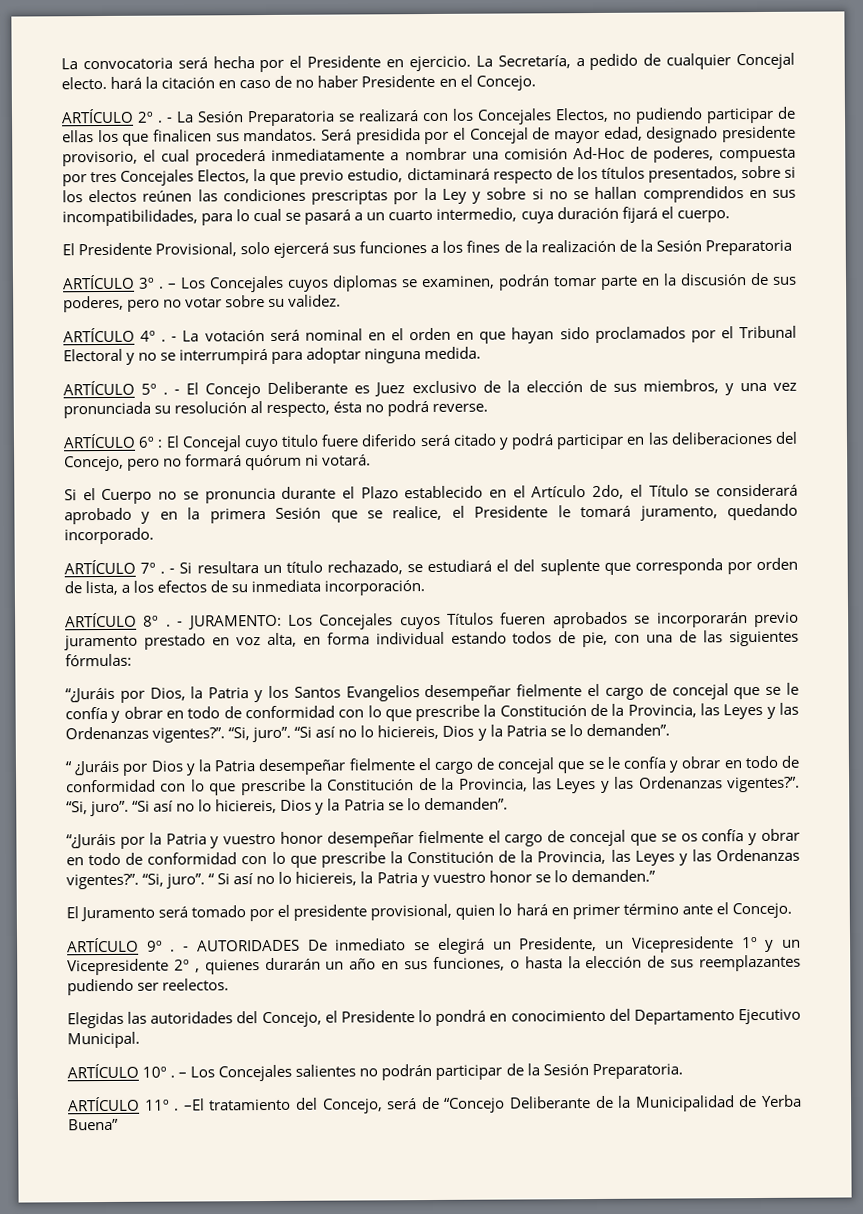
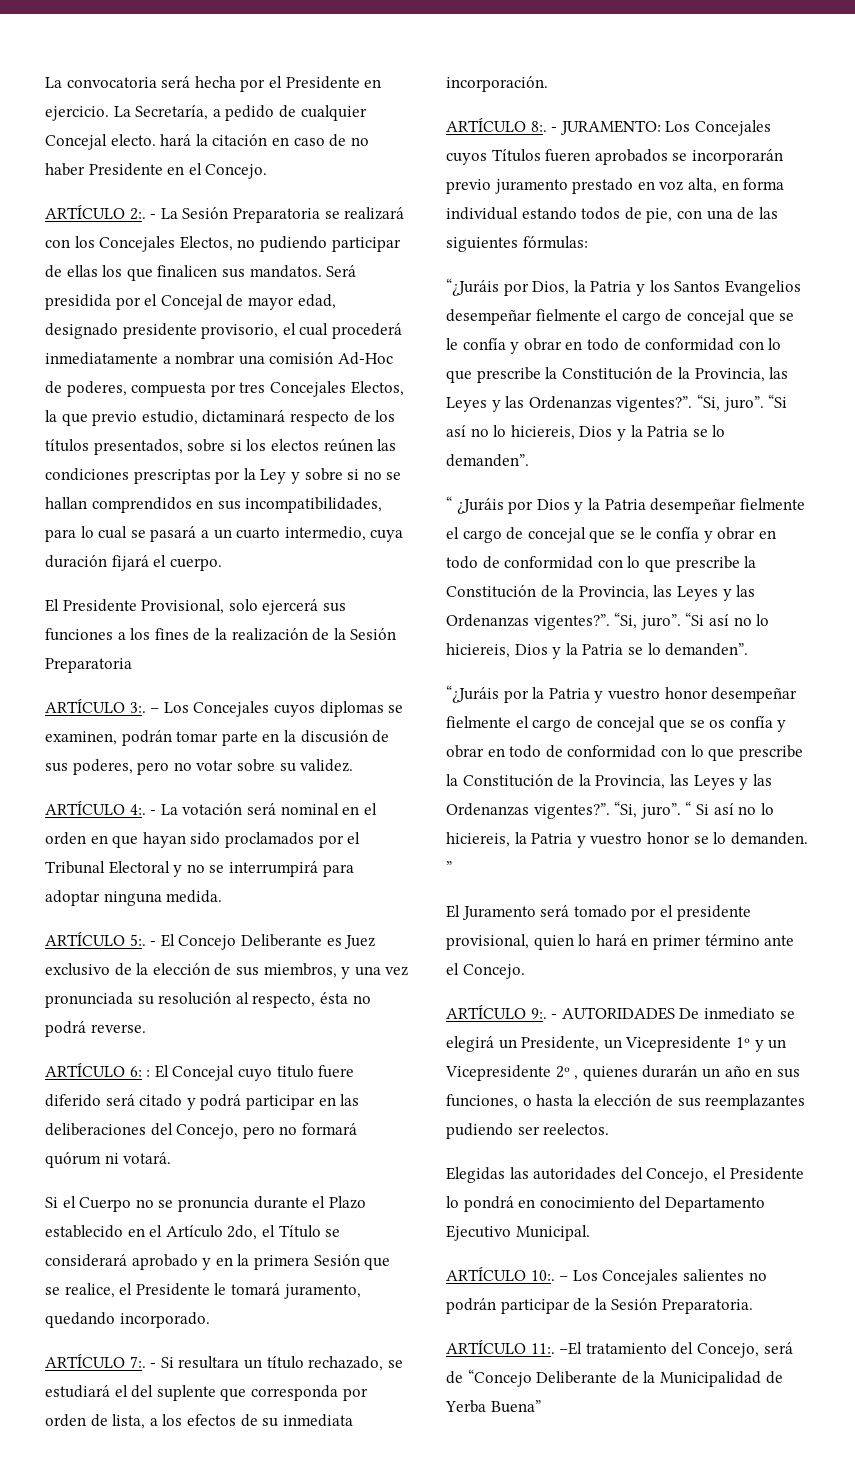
- ARTÍCULO 2º .
+ ARTÍCULO 2:.
- ARTÍCULO 3º .
+ ARTÍCULO 3:.
- ARTÍCULO 4º .
+ ARTÍCULO 4:.
- ARTÍCULO 5º .
+ ARTÍCULO 5:.
- ARTÍCULO 6º : El Concejal cuyo titulo fuere diferido será citado y podrá participar en las deliberaciones del Concejo, pero no formará quórum ni votará.
+ ARTÍCULO 6: : El Concejal cuyo titulo fuere diferido será citado y podrá participar en las deliberaciones del Concejo, pero no formará quórum ni votará.
- ARTÍCULO 7º .
+ ARTÍCULO 7:.
- ARTÍCULO 8º .
+ ARTÍCULO 8:.
- “ Si así no lo hiciereis, la Patria y vuestro honor se lo demanden.”
+ “ Si así no lo hiciereis, la Patria y vuestro honor se lo demanden. ”
- ARTÍCULO 9º .
+ ARTÍCULO 9:.
- ARTÍCULO 10º .
+ ARTÍCULO 10:.
- ARTÍCULO 11º .
+ ARTÍCULO 11:.

